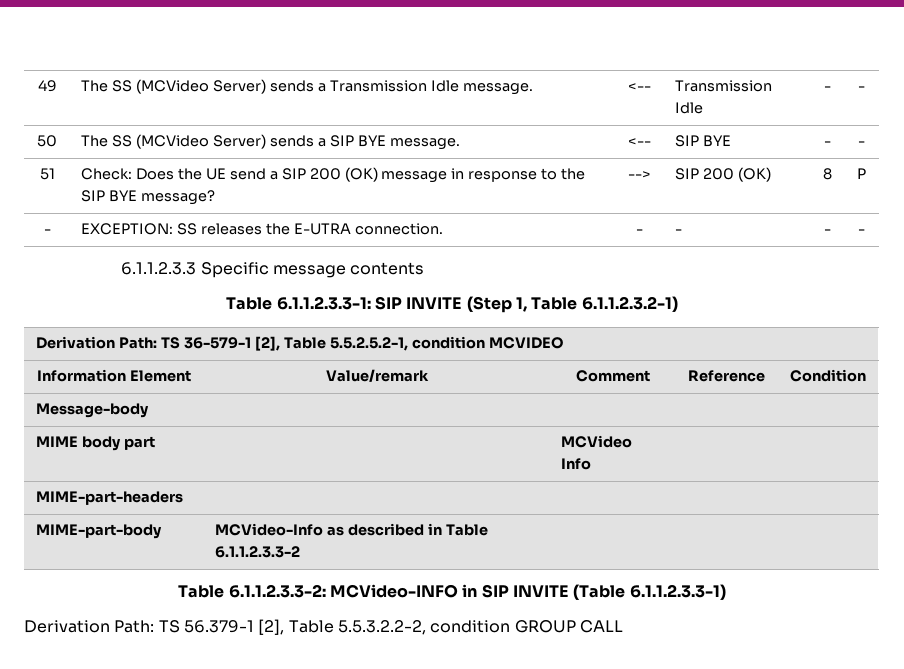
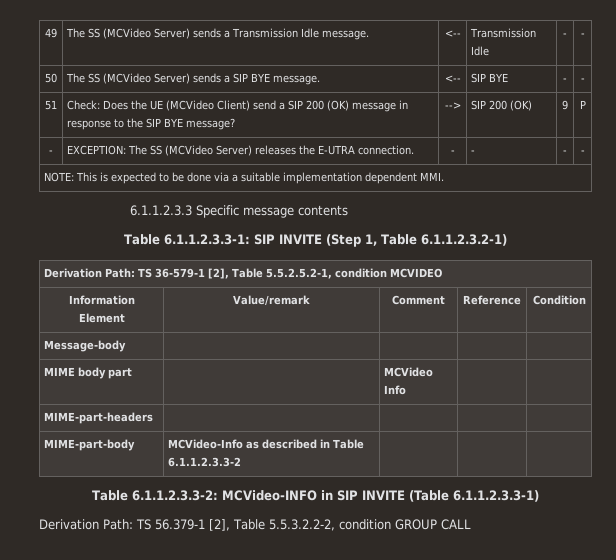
- 51 | Check: Does the UE send a SIP 200 (OK) message in response to the SIP BYE message? | --> | SIP 200 (OK) | 8 | P
+ 51 | Check: Does the UE (MCVideo Client) send a SIP 200 (OK) message in response to the SIP BYE message? | --> | SIP 200 (OK) | 9 | P
- - | EXCEPTION: SS releases the E-UTRA connection. | - | - | - | -
+ - | EXCEPTION: The SS (MCVideo Server) releases the E-UTRA connection. | - | - | - | -
+ NOTE: This is expected to be done via a suitable implementation dependent MMI.

